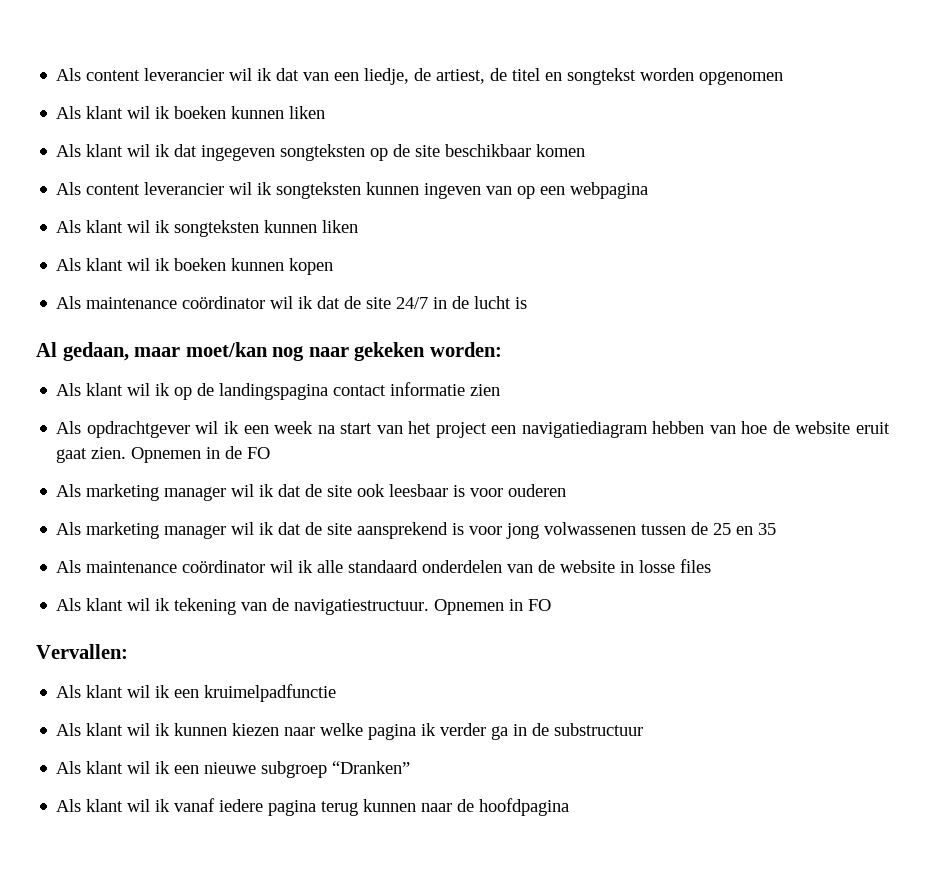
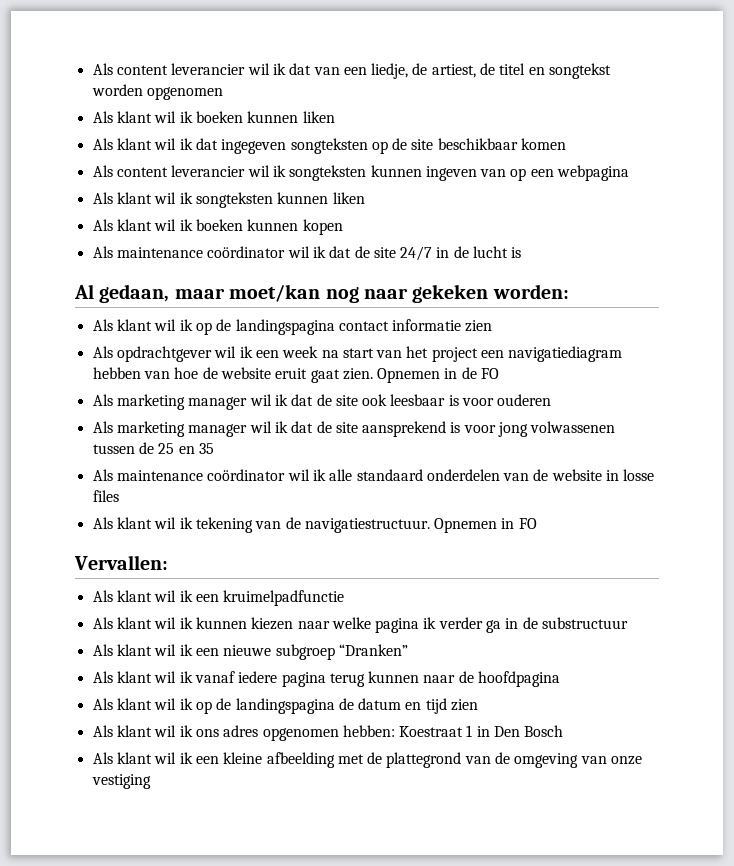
+ Als klant wil ik op de landingspagina de datum en tijd zien
+ Als klant wil ik ons adres opgenomen hebben: Koestraat 1 in Den Bosch
+ Als klant wil ik een kleine afbeelding met de plattegrond van de omgeving van onze vestiging

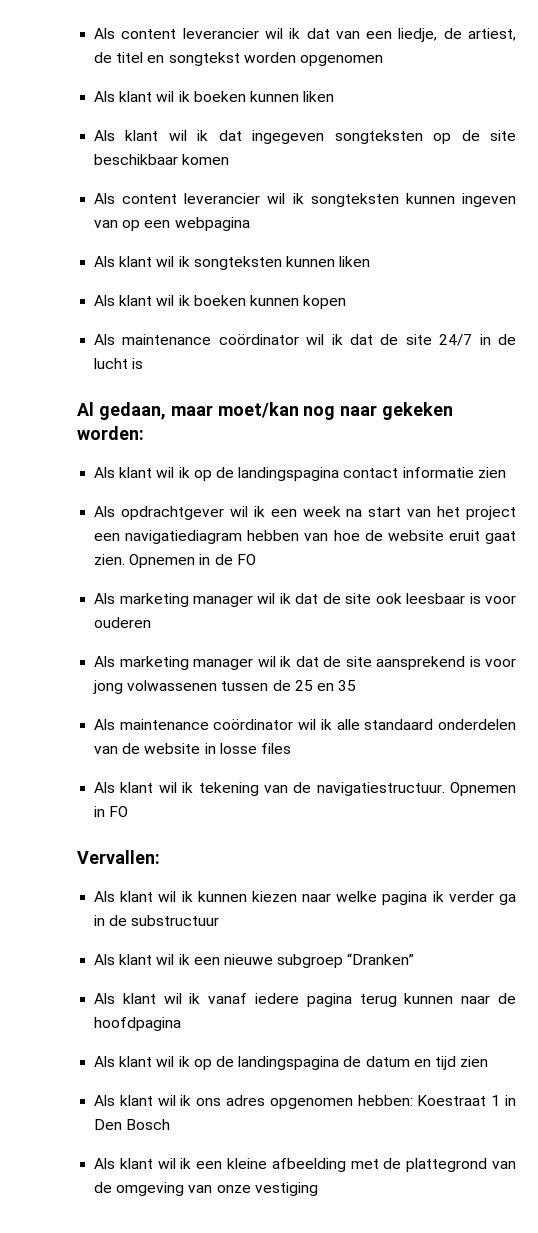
- Als klant wil ik een kruimelpadfunctie

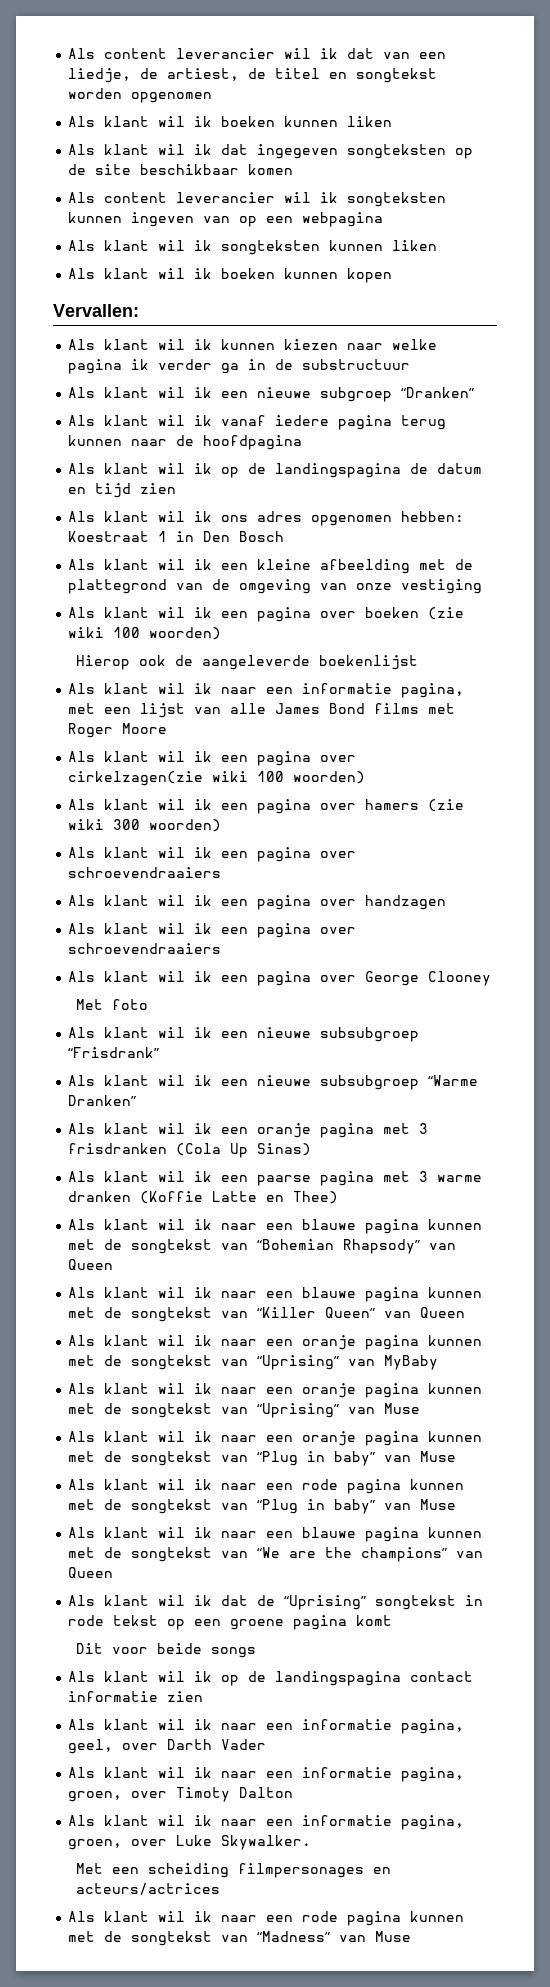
- Als maintenance coördinator wil ik dat de site 24/7 in de lucht is
- Al gedaan, maar moet/kan nog naar gekeken worden:
- Als klant wil ik op de landingspagina contact informatie zien
- Als opdrachtgever wil ik een week na start van het project een navigatiediagram hebben van hoe de website eruit gaat zien. Opnemen in de FO
- Als marketing manager wil ik dat de site ook leesbaar is voor ouderen
- Als marketing manager wil ik dat de site aansprekend is voor jong volwassenen tussen de 25 en 35
- Als maintenance coördinator wil ik alle standaard onderdelen van de website in losse files
- Als klant wil ik tekening van de navigatiestructuur. Opnemen in FO
+ Als klant wil ik een pagina over boeken (zie wiki 100 woorden)
+ Hierop ook de aangeleverde boekenlijst
+ Als klant wil ik naar een informatie pagina, met een lijst van alle James Bond films met Roger Moore
+ Als klant wil ik een pagina over cirkelzagen(zie wiki 100 woorden)
+ Als klant wil ik een pagina over hamers (zie wiki 300 woorden)
+ Als klant wil ik een pagina over schroevendraaiers
+ Als klant wil ik een pagina over handzagen
+ Als klant wil ik een pagina over schroevendraaiers
+ Als klant wil ik een pagina over George Clooney
+ Met foto
+ Als klant wil ik een nieuwe subsubgroep “Frisdrank”
+ Als klant wil ik een nieuwe subsubgroep “Warme Dranken”
+ Als klant wil ik een oranje pagina met 3 frisdranken (Cola Up Sinas)
+ Als klant wil ik een paarse pagina met 3 warme dranken (Koffie Latte en Thee)
+ Als klant wil ik naar een blauwe pagina kunnen met de songtekst van “Bohemian Rhapsody” van Queen
+ Als klant wil ik naar een blauwe pagina kunnen met de songtekst van “Killer Queen” van Queen
+ Als klant wil ik naar een oranje pagina kunnen met de songtekst van “Uprising” van MyBaby
+ Als klant wil ik naar een oranje pagina kunnen met de songtekst van “Uprising” van Muse
+ Als klant wil ik naar een oranje pagina kunnen met de songtekst van “Plug in baby” van Muse
+ Als klant wil ik naar een rode pagina kunnen met de songtekst van “Plug in baby” van Muse
+ Als klant wil ik naar een blauwe pagina kunnen met de songtekst van “We are the champions” van Queen
+ Als klant wil ik dat de “Uprising” songtekst in rode tekst op een groene pagina komt
+ Dit voor beide songs
+ Als klant wil ik op de landingspagina contact informatie zien
+ Als klant wil ik naar een informatie pagina, geel, over Darth Vader
+ Als klant wil ik naar een informatie pagina, groen, over Timoty Dalton
+ Als klant wil ik naar een informatie pagina, groen, over Luke Skywalker.
+ Met een scheiding filmpersonages en acteurs/actrices
+ Als klant wil ik naar een rode pagina kunnen met de songtekst van “Madness” van Muse

